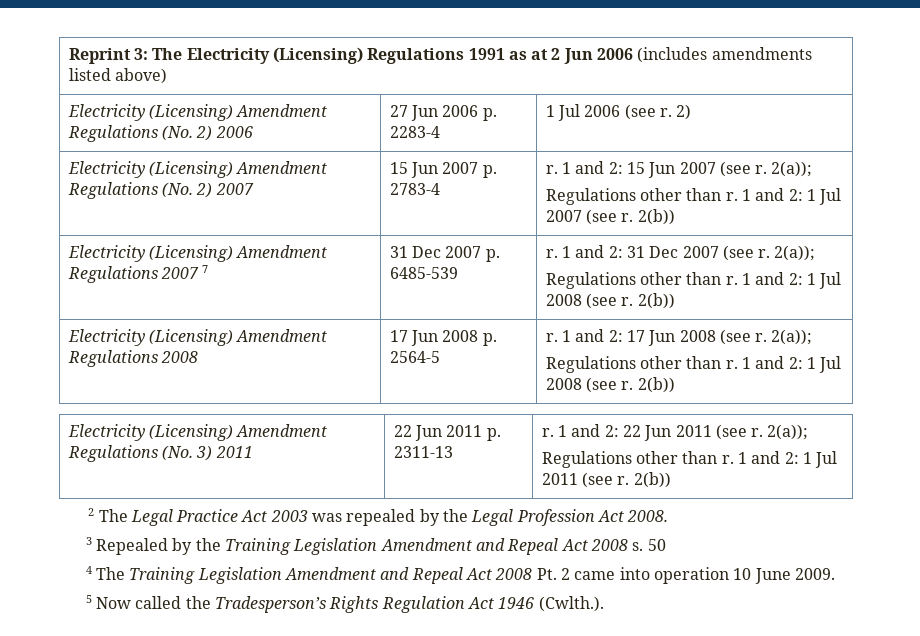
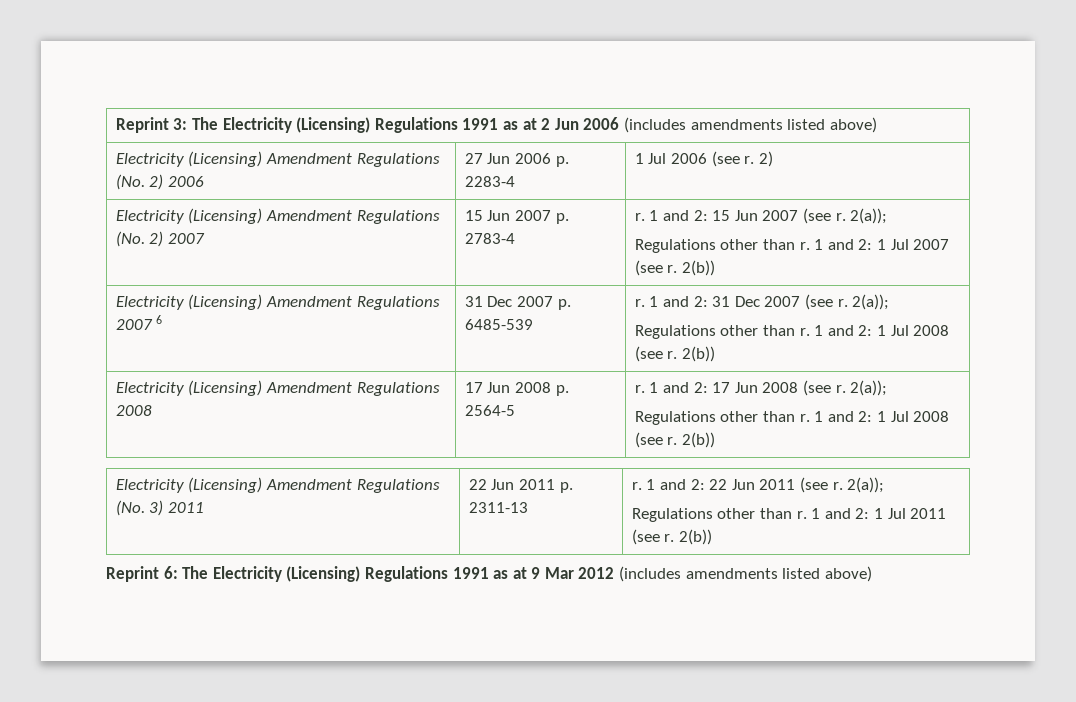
- Electricity (Licensing) Amendment Regulations 2007 7 | 31 Dec 2007 p. 6485-539 | r. 1 and 2: 31 Dec 2007 (see r. 2(a));
+ Electricity (Licensing) Amendment Regulations 2007 6 | 31 Dec 2007 p. 6485-539 | r. 1 and 2: 31 Dec 2007 (see r. 2(a));
- 2 The Legal Practice Act 2003 was repealed by the Legal Profession Act 2008.
- 3 Repealed by the Training Legislation Amendment and Repeal Act 2008 s. 50
- 4 The Training Legislation Amendment and Repeal Act 2008 Pt. 2 came into operation 10 June 2009.
- 5 Now called the Tradesperson’s Rights Regulation Act 1946 (Cwlth.).
+ Reprint 6: The Electricity (Licensing) Regulations 1991 as at 9 Mar 2012 (includes amendments listed above)

